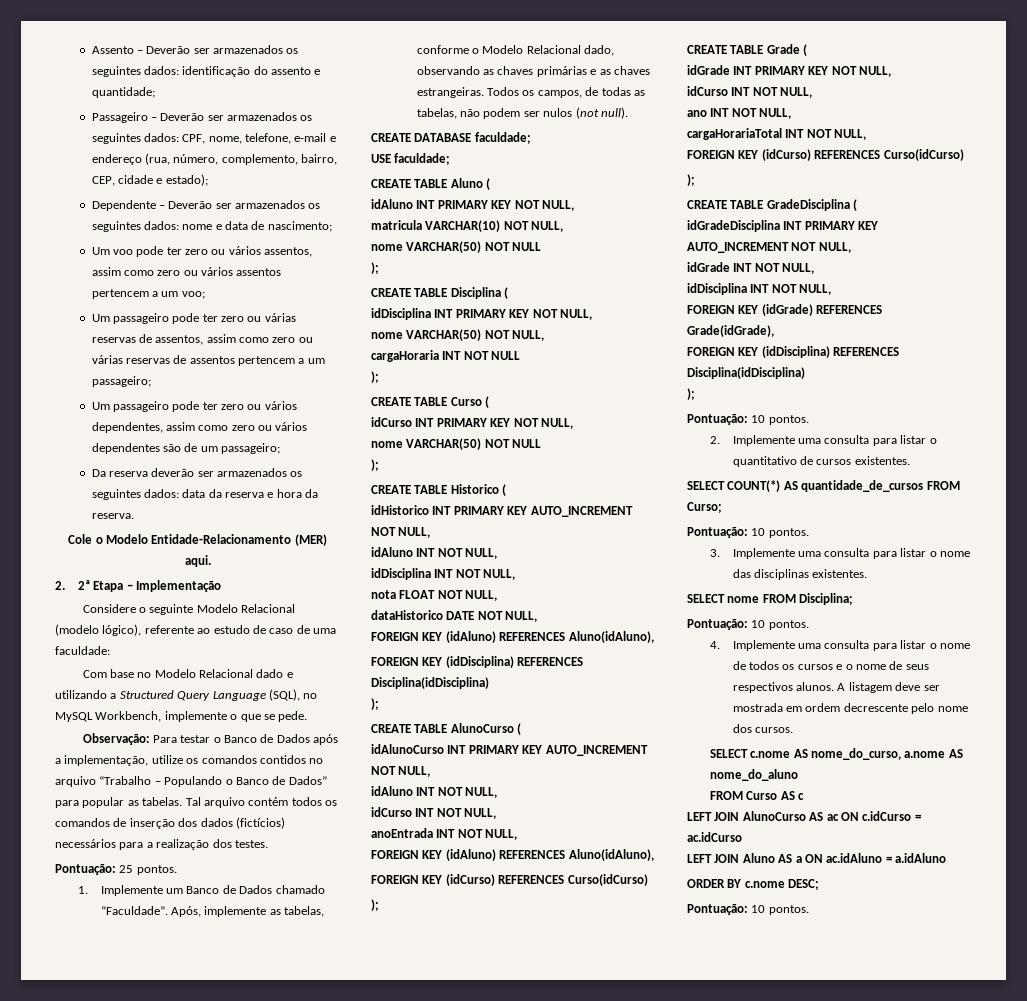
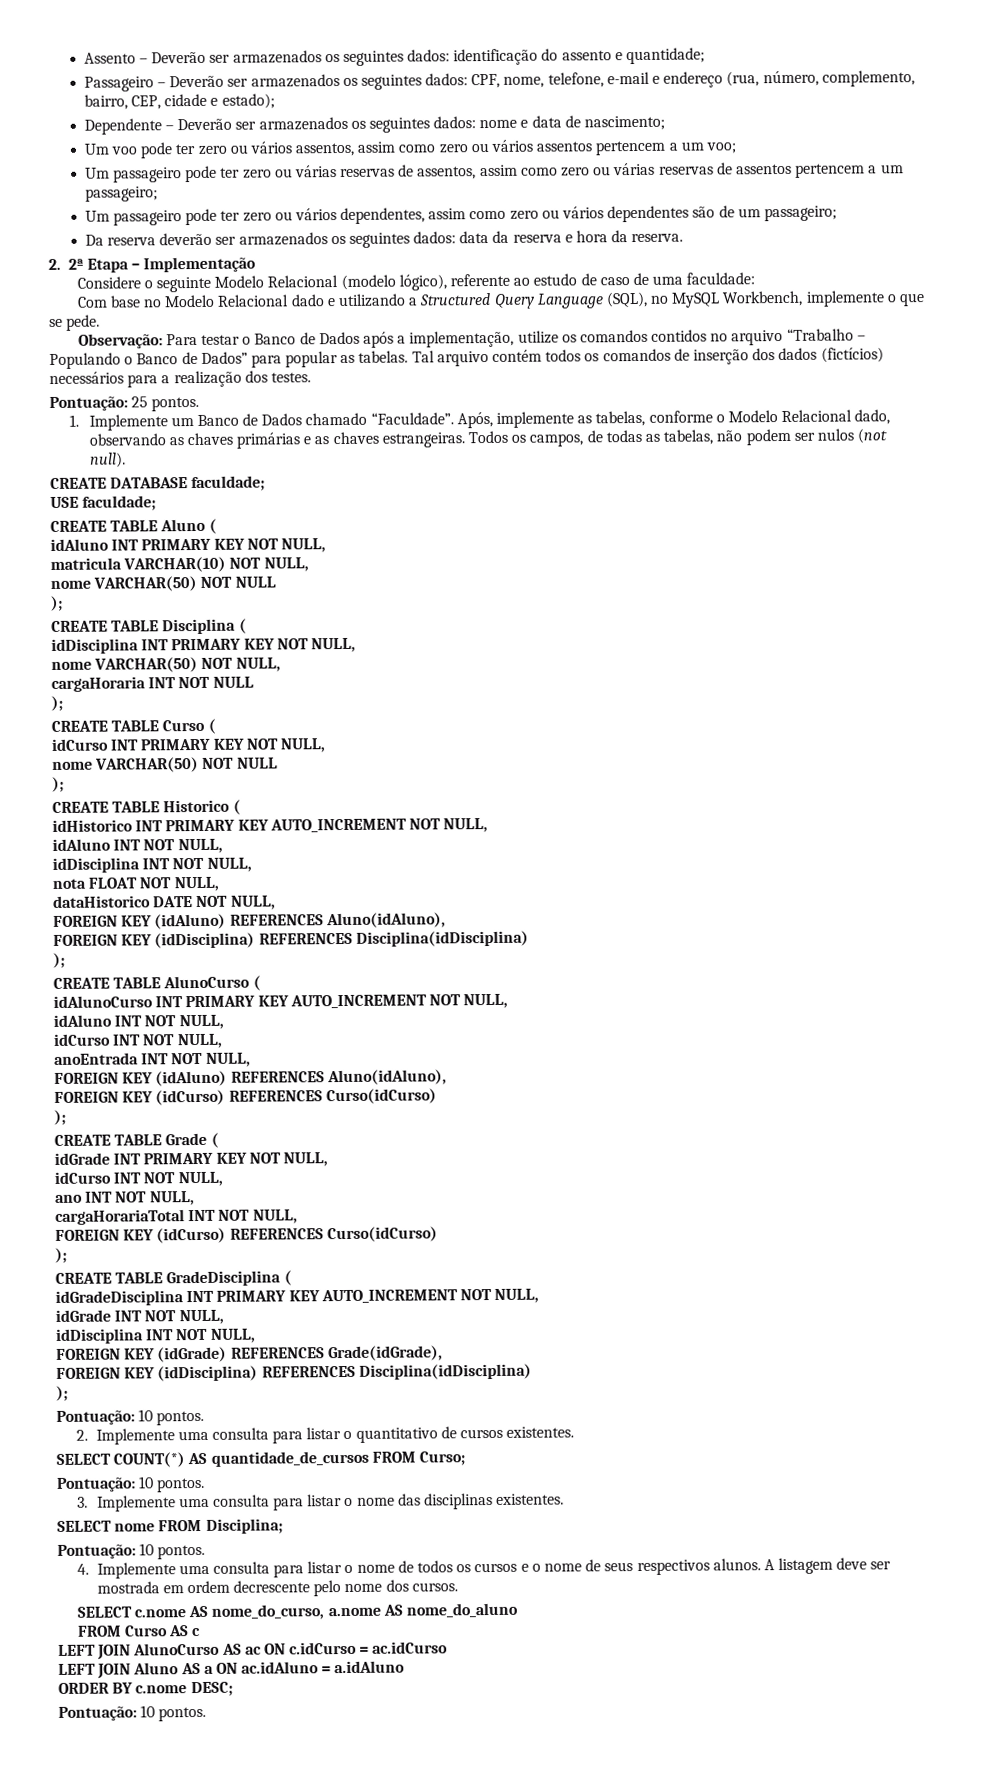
- Cole o Modelo Entidade-Relacionamento (MER) aqui.

